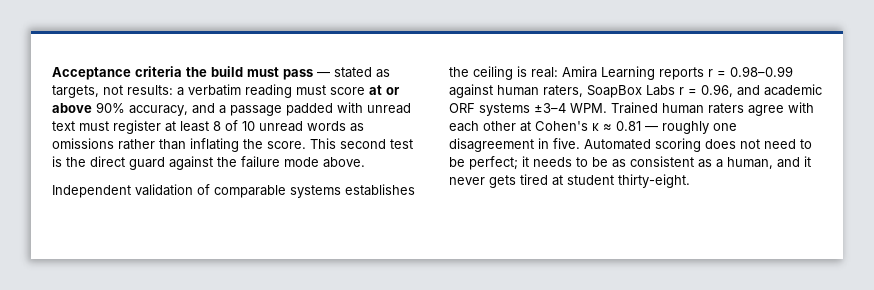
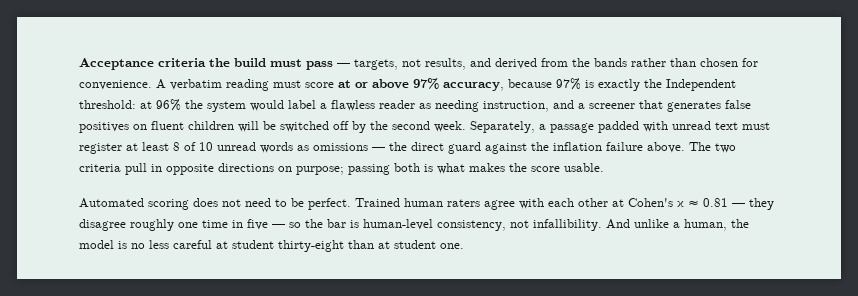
- Acceptance criteria the build must pass — stated as targets, not results: a verbatim reading must score at or above 90% accuracy, and a passage padded with unread text must register at least 8 of 10 unread words as omissions rather than inflating the score. This second test is the direct guard against the failure mode above.
- Independent validation of comparable systems establishes the ceiling is real: Amira Learning reports r = 0.98–0.99 against human raters, SoapBox Labs r = 0.96, and academic ORF systems ±3–4 WPM. Trained human raters agree with each other at Cohen's κ ≈ 0.81 — roughly one disagreement in five. Automated scoring does not need to be perfect; it needs to be as consistent as a human, and it never gets tired at student thirty-eight.
+ Acceptance criteria the build must pass — targets, not results, and derived from the bands rather than chosen for convenience. A verbatim reading must score at or above 97% accuracy, because 97% is exactly the Independent threshold: at 96% the system would label a flawless reader as needing instruction, and a screener that generates false positives on fluent children will be switched off by the second week. Separately, a passage padded with unread text must register at least 8 of 10 unread words as omissions — the direct guard against the inflation failure above. The two criteria pull in opposite directions on purpose; passing both is what makes the score usable.
+ Automated scoring does not need to be perfect. Trained human raters agree with each other at Cohen's κ ≈ 0.81 — they disagree roughly one time in five — so the bar is human-level consistency, not infallibility. And unlike a human, the model is no less careful at student thirty-eight than at student one.

